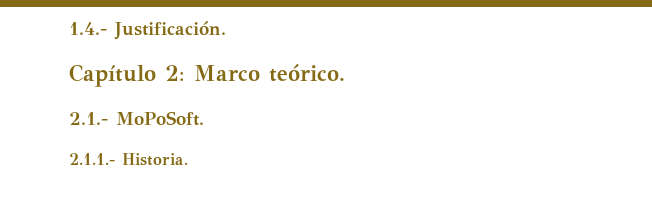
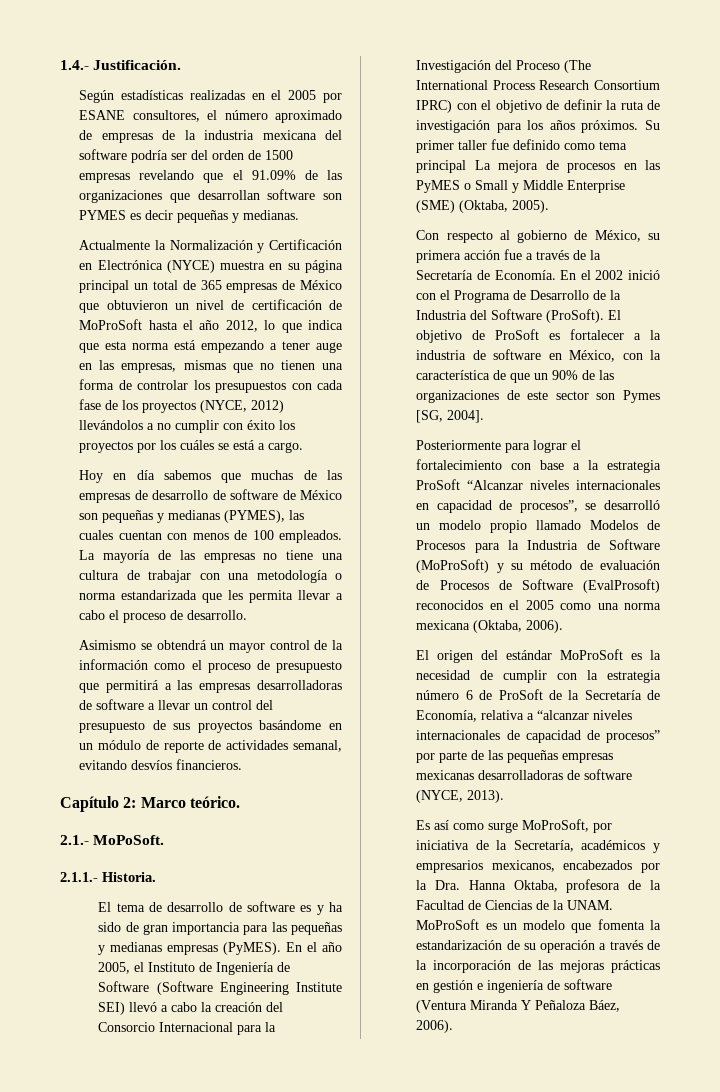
+ Según estadísticas realizadas en el 2005 por ESANE consultores, el número aproximado de empresas de la industria mexicana del software podría ser del orden de 1500 empresas revelando que el 91.09% de las organizaciones que desarrollan software son PYMES es decir pequeñas y medianas.
+ Actualmente la Normalización y Certificación en Electrónica (NYCE) muestra en su página principal un total de 365 empresas de México que obtuvieron un nivel de certificación de MoProSoft hasta el año 2012, lo que indica que esta norma está empezando a tener auge en las empresas, mismas que no tienen una forma de controlar los presupuestos con cada fase de los proyectos (NYCE, 2012) llevándolos a no cumplir con éxito los proyectos por los cuáles se está a cargo.
+ Hoy en día sabemos que muchas de las empresas de desarrollo de software de México son pequeñas y medianas (PYMES), las cuales cuentan con menos de 100 empleados. La mayoría de las empresas no tiene una cultura de trabajar con una metodología o norma estandarizada que les permita llevar a cabo el proceso de desarrollo.
+ Asimismo se obtendrá un mayor control de la información como el proceso de presupuesto que permitirá a las empresas desarrolladoras de software a llevar un control del presupuesto de sus proyectos basándome en un módulo de reporte de actividades semanal, evitando desvíos financieros.
+ El tema de desarrollo de software es y ha sido de gran importancia para las pequeñas y medianas empresas (PyMES). En el año 2005, el Instituto de Ingeniería de Software (Software Engineering Institute SEI) llevó a cabo la creación del Consorcio Internacional para la Investigación del Proceso (The International Process Research Consortium IPRC) con el objetivo de definir la ruta de investigación para los años próximos. Su primer taller fue definido como tema principal La mejora de procesos en las PyMES o Small y Middle Enterprise (SME) (Oktaba, 2005).
+ Con respecto al gobierno de México, su primera acción fue a través de la Secretaría de Economía. En el 2002 inició con el Programa de Desarrollo de la Industria del Software (ProSoft). El objetivo de ProSoft es fortalecer a la industria de software en México, con la característica de que un 90% de las organizaciones de este sector son Pymes [SG, 2004].
+ Posteriormente para lograr el fortalecimiento con base a la estrategia ProSoft “Alcanzar niveles internacionales en capacidad de procesos”, se desarrolló un modelo propio llamado Modelos de Procesos para la Industria de Software (MoProSoft) y su método de evaluación de Procesos de Software (EvalProsoft) reconocidos en el 2005 como una norma mexicana (Oktaba, 2006).
+ El origen del estándar MoProSoft es la necesidad de cumplir con la estrategia número 6 de ProSoft de la Secretaría de Economía, relativa a “alcanzar niveles internacionales de capacidad de procesos” por parte de las pequeñas empresas mexicanas desarrolladoras de software (NYCE, 2013).
+ Es así como surge MoProSoft, por iniciativa de la Secretaría, académicos y empresarios mexicanos, encabezados por la Dra. Hanna Oktaba, profesora de la Facultad de Ciencias de la UNAM. MoProSoft es un modelo que fomenta la estandarización de su operación a través de la incorporación de las mejoras prácticas en gestión e ingeniería de software (Ventura Miranda Y Peñaloza Báez, 2006).

